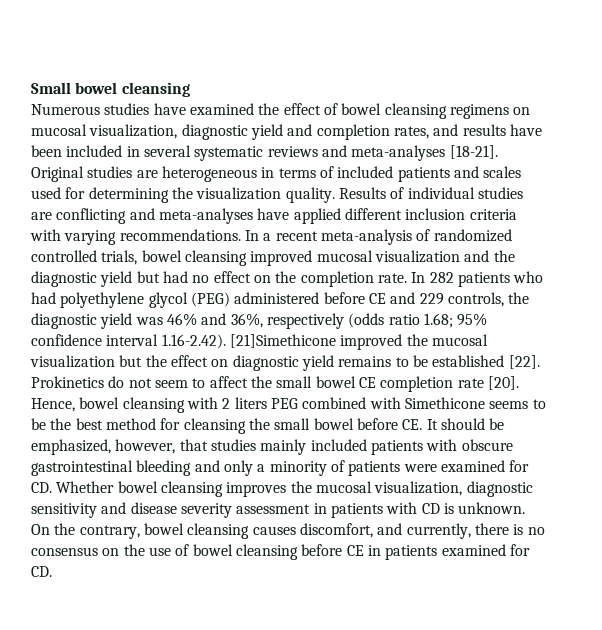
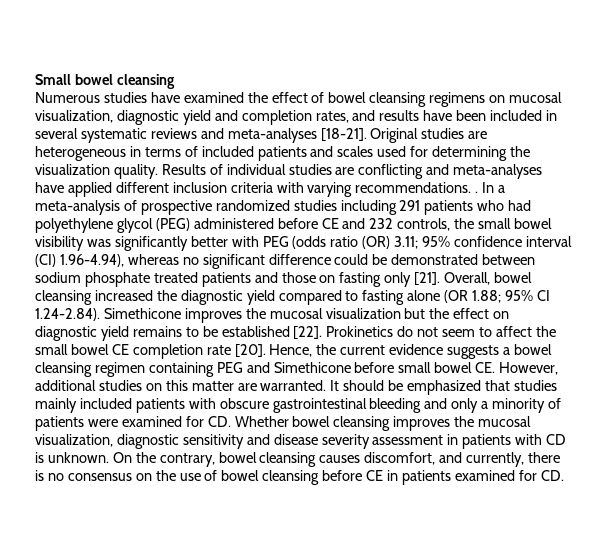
- Results of individual studies are conflicting and meta-analyses have applied different inclusion criteria with varying recommendations.
+ Results of individual studies are conflicting and meta-analyses have applied different inclusion criteria with varying recommendations. .
- In a recent meta-analysis of randomized controlled trials, bowel cleansing improved mucosal visualization and the diagnostic yield but had no effect on the completion rate. In 282 patients who had polyethylene glycol (PEG) administered before CE and 229 controls, the diagnostic yield was 46% and 36%, respectively (odds ratio 1.68; 95% confidence interval 1.16-2.42). [21]Simethicone improved the mucosal visualization but the effect on diagnostic yield remains to be established [22].
+ In a meta-analysis of prospective randomized studies including 291 patients who had polyethylene glycol (PEG) administered before CE and 232 controls, the small bowel visibility was significantly better with PEG (odds ratio (OR) 3.11; 95% confidence interval (CI) 1.96-4.94), whereas no significant difference could be demonstrated between sodium phosphate treated patients and those on fasting only [21]. Overall, bowel cleansing increased the diagnostic yield compared to fasting alone (OR 1.88; 95% CI 1.24-2.84). Simethicone improves the mucosal visualization but the effect on diagnostic yield remains to be established [22].
- Hence, bowel cleansing with 2 liters PEG combined with Simethicone seems to be the best method for cleansing the small bowel before CE. It should be emphasized, however, that studies mainly included patients with obscure gastrointestinal bleeding and only a minority of patients were examined for CD. Whether bowel cleansing improves the mucosal visualization, diagnostic sensitivity and disease severity assessment in patients with CD is unknown.
+ Hence, the current evidence suggests a bowel cleansing regimen containing PEG and Simethicone before small bowel CE. However, additional studies on this matter are warranted. It should be emphasized that studies mainly included patients with obscure gastrointestinal bleeding and only a minority of patients were examined for CD. Whether bowel cleansing improves the mucosal visualization, diagnostic sensitivity and disease severity assessment in patients with CD is unknown.

